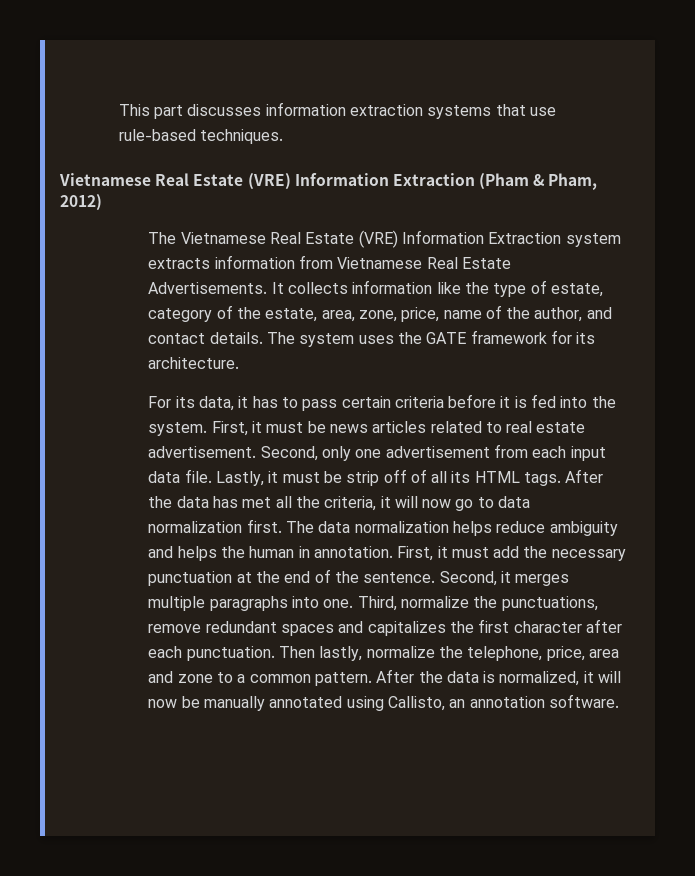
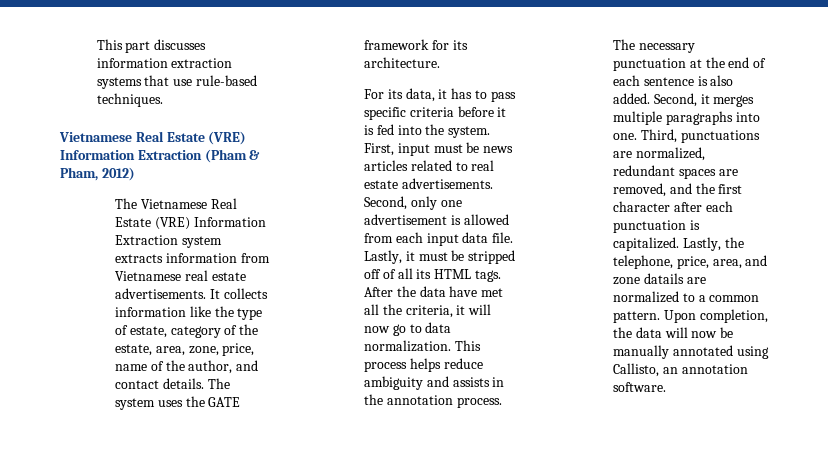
- The Vietnamese Real Estate (VRE) Information Extraction system extracts information from Vietnamese Real Estate Advertisements.
+ The Vietnamese Real Estate (VRE) Information Extraction system extracts information from Vietnamese real estate advertisements.
- For its data, it has to pass certain criteria before it is fed into the system.
+ For its data, it has to pass specific criteria before it is fed into the system.
- First, it must be news articles related to real estate advertisement.
+ First, input must be news articles related to real estate advertisements.
- Second, only one advertisement from each input data file.
+ Second, only one advertisement is allowed from each input data file.
- Lastly, it must be strip off of all its HTML tags.
+ Lastly, it must be stripped off of all its HTML tags.
- After the data has met all the criteria, it will now go to data normalization first. The data normalization helps reduce ambiguity and helps the human in annotation. First, it must add the necessary punctuation at the end of the sentence.
+ After the data have met all the criteria, it will now go to data normalization. This process helps reduce ambiguity and assists in the annotation process. The necessary punctuation at the end of each sentence is also added.
- Third, normalize the punctuations, remove redundant spaces and capitalizes the first character after each punctuation. Then lastly, normalize the telephone, price, area and zone to a common pattern.
+ Third, punctuations are normalized, redundant spaces are removed, and the first character after each punctuation is capitalized. Lastly, the telephone, price, area, and zone datails are normalized to a common pattern.
- After the data is normalized, it will now be manually annotated using Callisto, an annotation software.
+ Upon completion, the data will now be manually annotated using Callisto, an annotation software.

